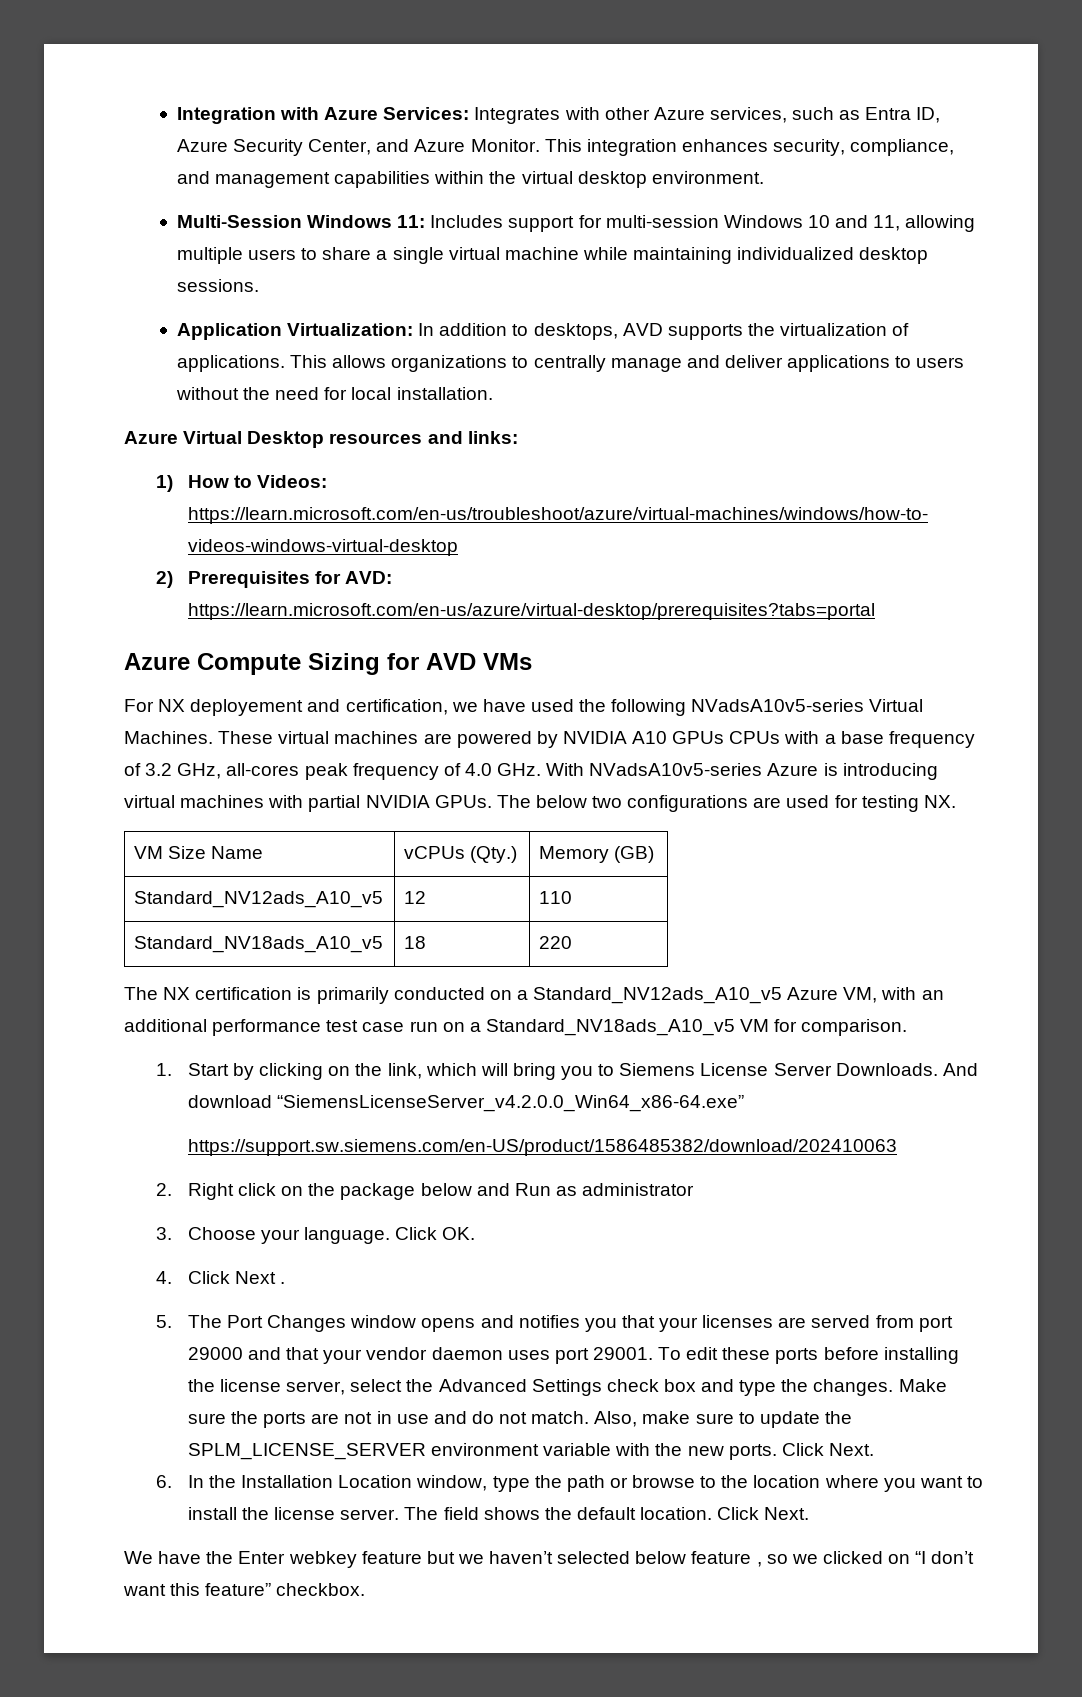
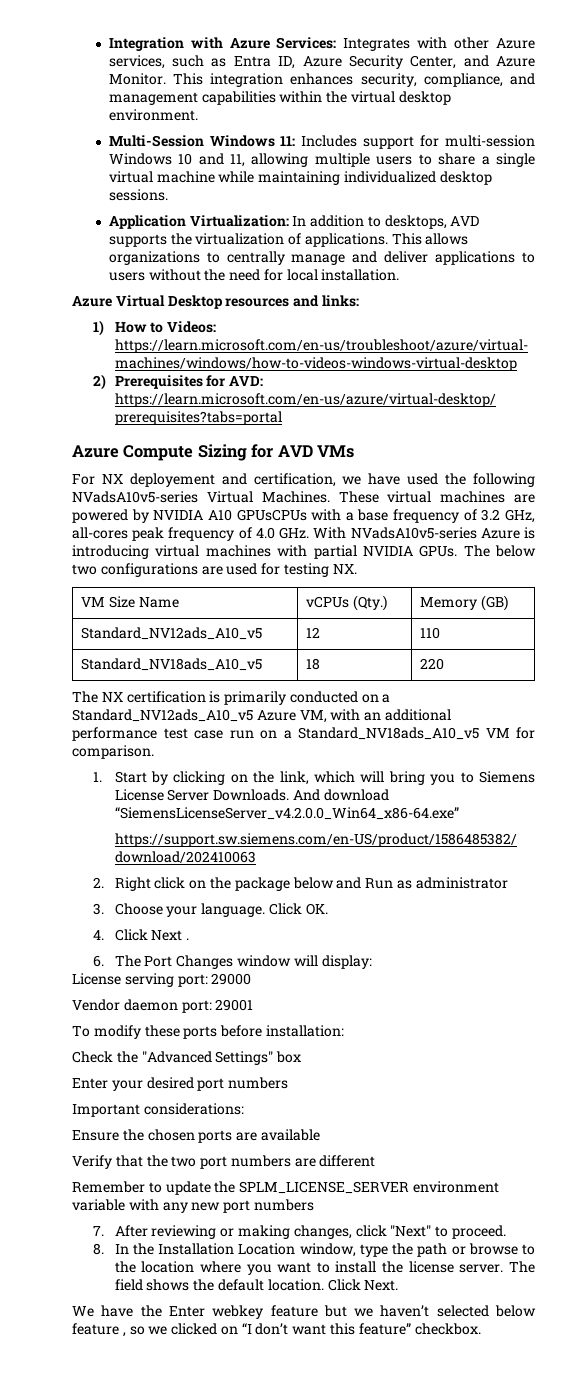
- These virtual machines are powered by NVIDIA A10 GPUs CPUs with a base frequency of 3.2 GHz, all-cores peak frequency of 4.0 GHz. With NVadsA10v5-series Azure is introducing virtual machines with partial NVIDIA GPUs.
+ These virtual machines are powered by NVIDIA A10 GPUsCPUs with a base frequency of 3.2 GHz, all-cores peak frequency of 4.0 GHz. With NVadsA10v5-series Azure is introducing virtual machines with partial NVIDIA GPUs.
- 5. The Port Changes window opens and notifies you that your licenses are served from port 29000 and that your vendor daemon uses port 29001. To edit these ports before installing the license server, select the Advanced Settings check box and type the changes. Make sure the ports are not in use and do not match. Also, make sure to update the SPLM_LICENSE_SERVER environment variable with the new ports. Click Next.
- 6. In the Installation Location window, type the path or browse to the location where you want to install the license server.
+ 6. The Port Changes window will display:
+ License serving port: 29000
+ Vendor daemon port: 29001
+ To modify these ports before installation:
+ Check the "Advanced Settings" box
+ Enter your desired port numbers
+ Important considerations:
+ Ensure the chosen ports are available
+ Verify that the two port numbers are different
+ Remember to update the SPLM_LICENSE_SERVER environment variable with any new port numbers
+ 7. After reviewing or making changes, click "Next" to proceed.
+ 8. In the Installation Location window, type the path or browse to the location where you want to install the license server.

